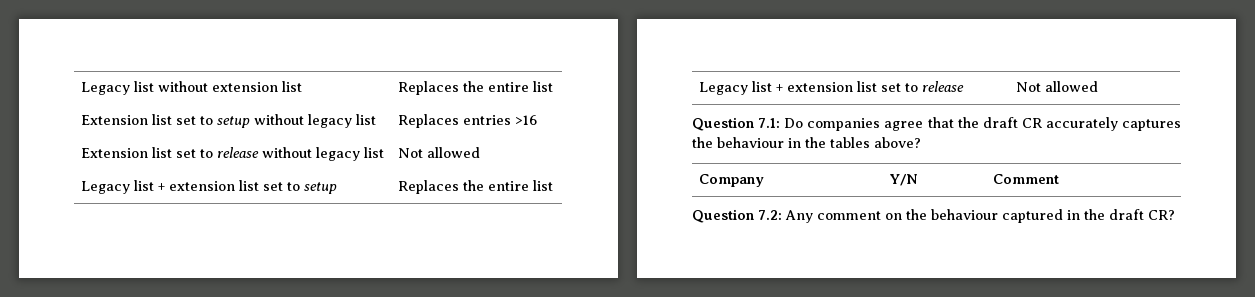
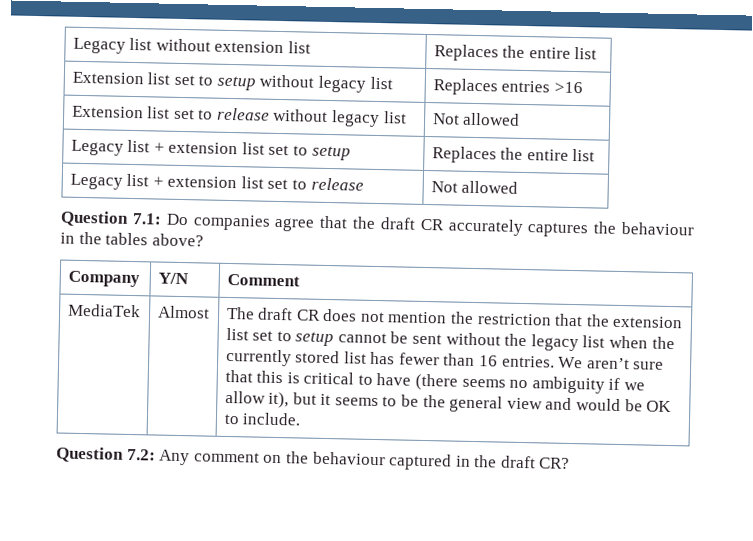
+ MediaTek | Almost | The draft CR does not mention the restriction that the extension list set to setup cannot be sent without the legacy list when the currently stored list has fewer than 16 entries. We aren’t sure that this is critical to have (there seems no ambiguity if we allow it), but it seems to be the general view and would be OK to include.

